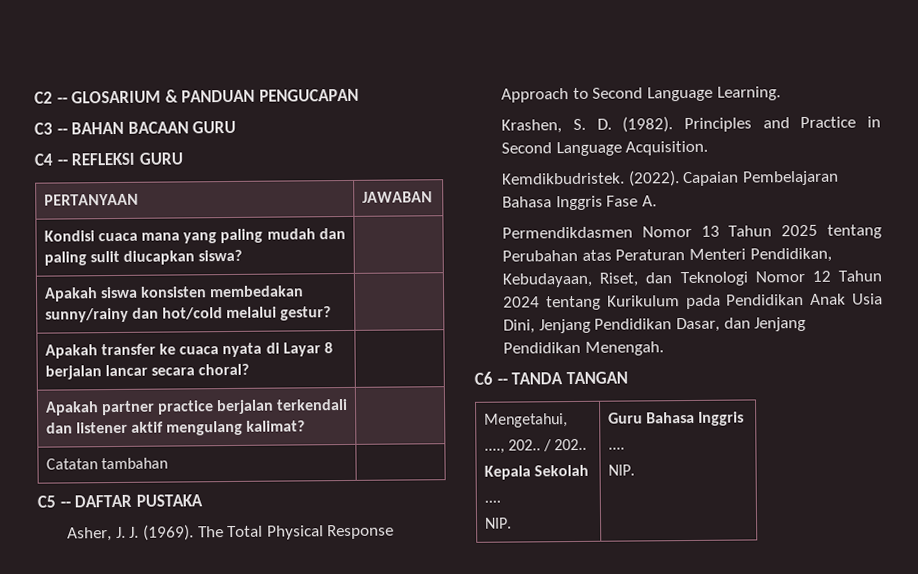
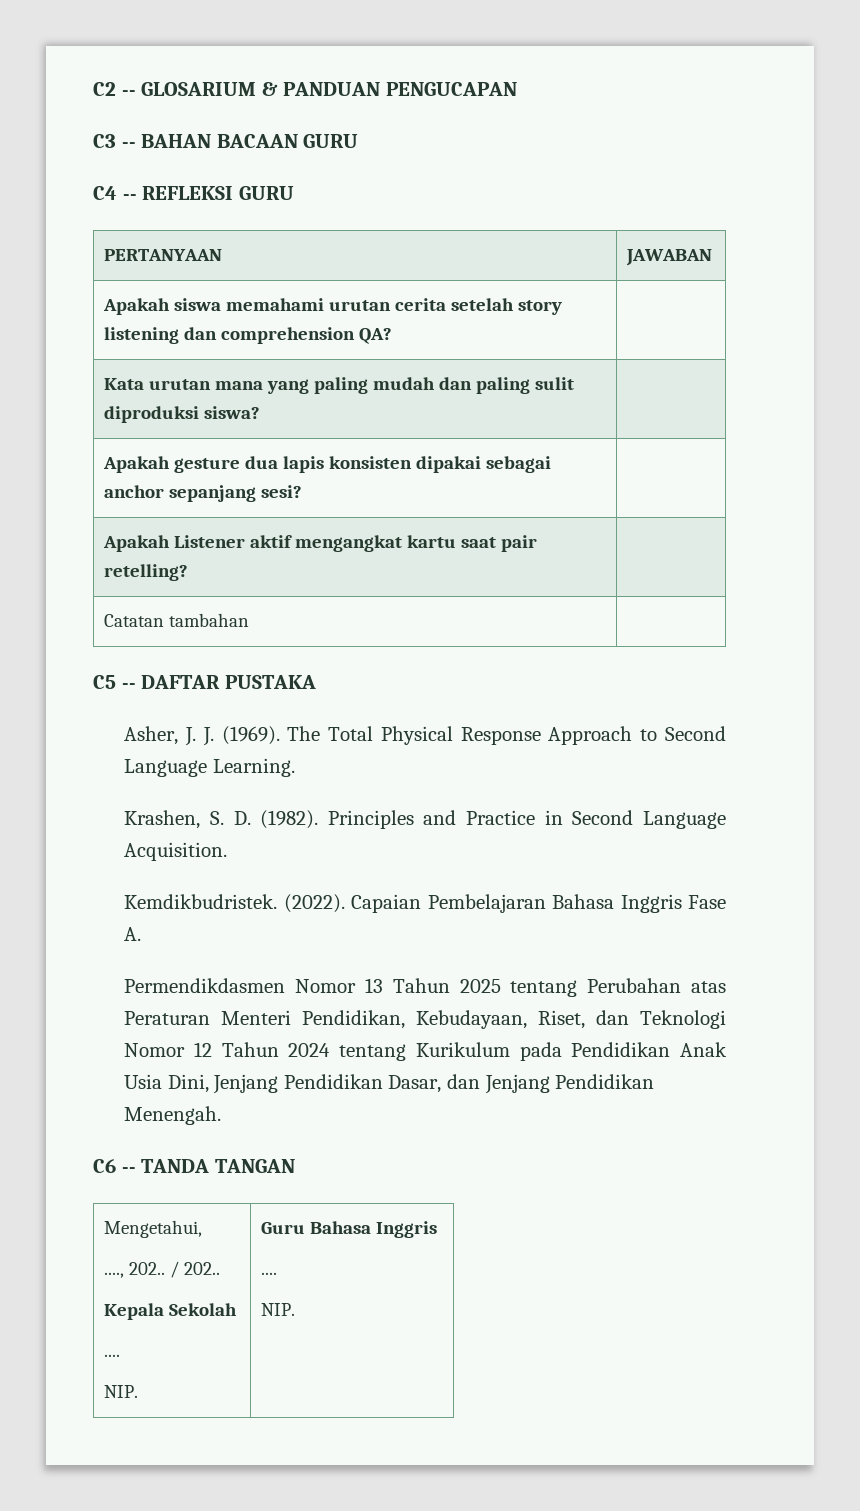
- Kondisi cuaca mana yang paling mudah dan paling sulit diucapkan siswa? |
+ Apakah siswa memahami urutan cerita setelah story listening dan comprehension QA? |
+ Kata urutan mana yang paling mudah dan paling sulit diproduksi siswa? |
- Apakah siswa konsisten membedakan sunny/rainy dan hot/cold melalui gestur? |
- Apakah transfer ke cuaca nyata di Layar 8 berjalan lancar secara choral? |
- Apakah partner practice berjalan terkendali dan listener aktif mengulang kalimat? |
+ Apakah gesture dua lapis konsisten dipakai sebagai anchor sepanjang sesi? |
+ Apakah Listener aktif mengangkat kartu saat pair retelling? |

